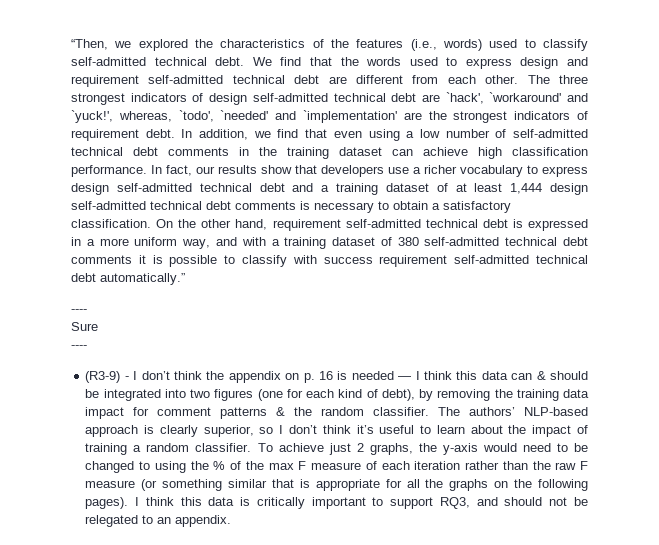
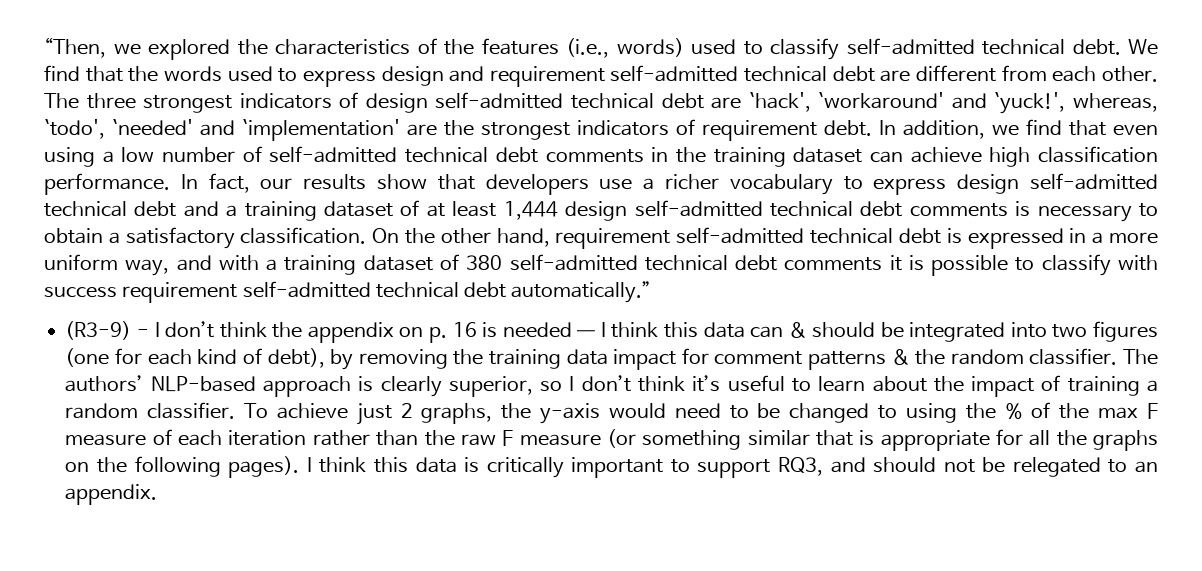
  On the other hand, requirement self-admitted technical debt is expressed in a more uniform way, and with a training dataset of 380 self-admitted technical debt comments it is possible to classify with success requirement self-admitted technical debt automatically.”
- ----
- Sure
- ----

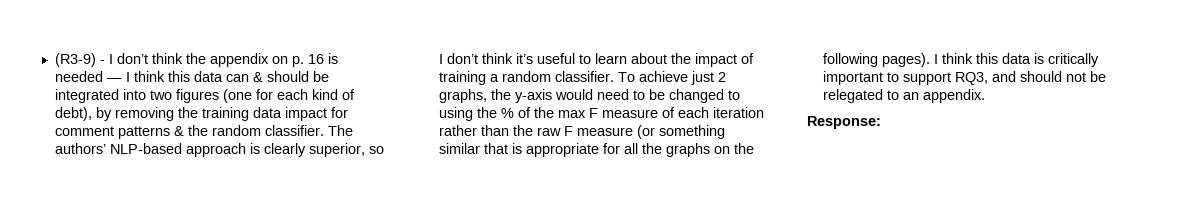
- “Then, we explored the characteristics of the features (i.e., words) used to classify self-admitted technical debt. We find that the words used to express design and requirement self-admitted technical debt are different from each other. The three strongest indicators of design self-admitted technical debt are `hack', `workaround' and `yuck!', whereas, `todo', `needed' and `implementation' are the strongest indicators of requirement debt. In addition, we find that even using a low number of self-admitted technical debt comments in the training dataset can achieve high classification performance. In fact, our results show that developers use a richer vocabulary to express design self-admitted technical debt and a training dataset of at least 1,444 design self-admitted technical debt comments is necessary to obtain a satisfactory classification. On the other hand, requirement self-admitted technical debt is expressed in a more uniform way, and with a training dataset of 380 self-admitted technical debt comments it is possible to classify with success requirement self-admitted technical debt automatically.”
+ Response:

